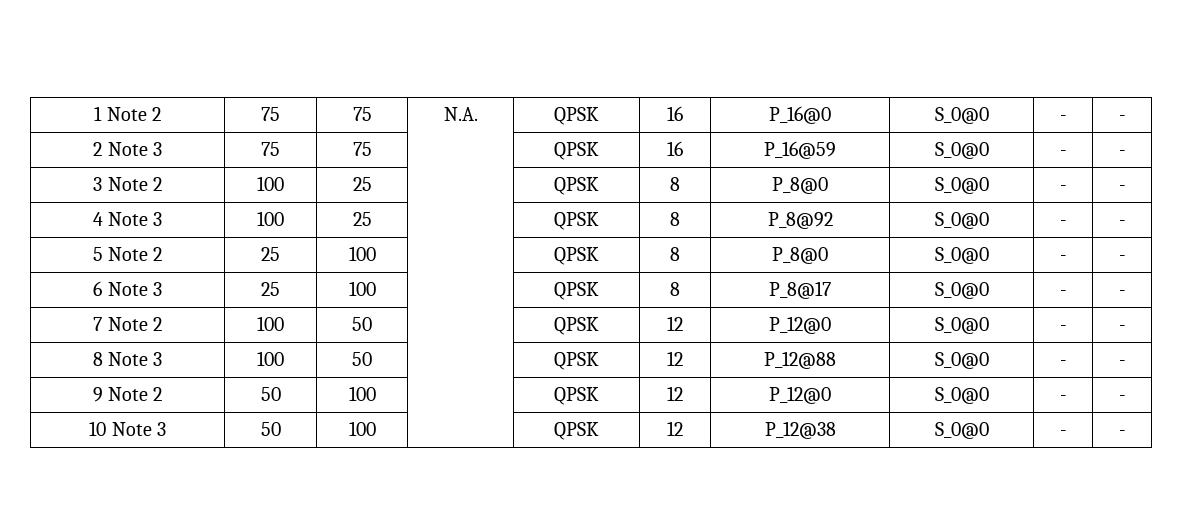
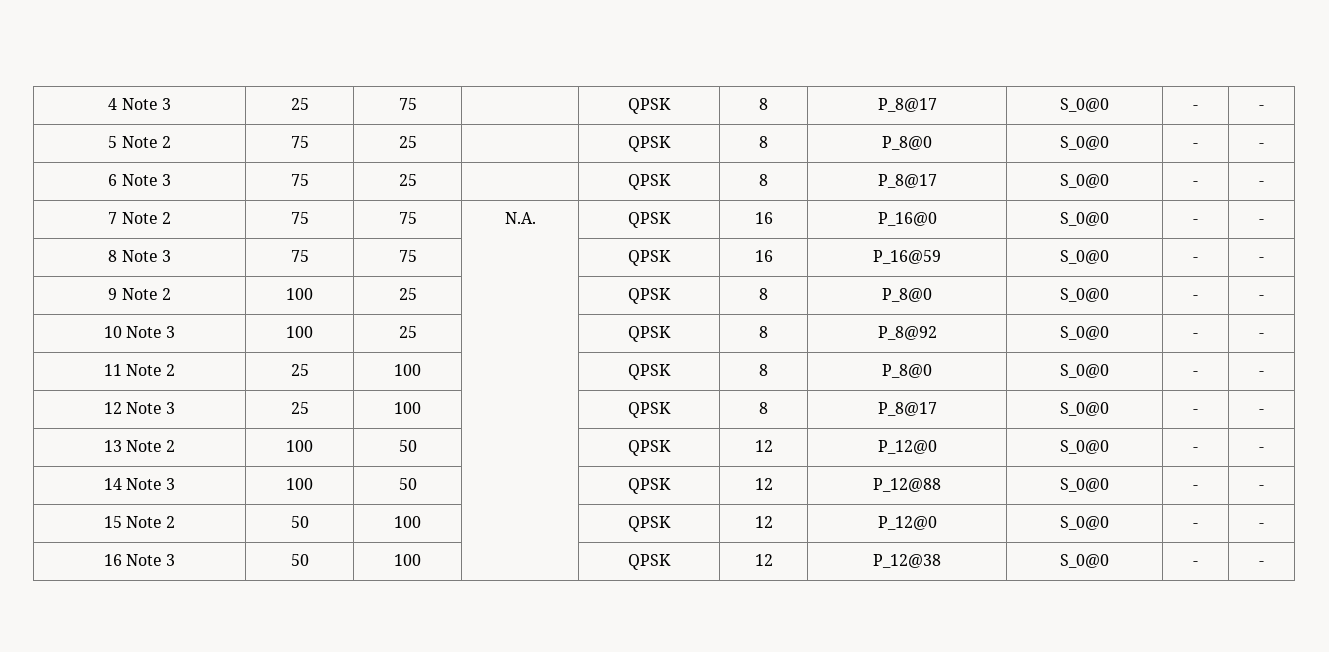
- 1 Note 2 | 75 | 75 | N.A. | QPSK | 16 | P_16@0 | S_0@0 | - | -
+ 4 Note 3 | 25 | 75 | | QPSK | 8 | P_8@17 | S_0@0 | - | -
+ 5 Note 2 | 75 | 25 | | QPSK | 8 | P_8@0 | S_0@0 | - | -
+ 6 Note 3 | 75 | 25 | | QPSK | 8 | P_8@17 | S_0@0 | - | -
+ 7 Note 2 | 75 | 75 | N.A. | QPSK | 16 | P_16@0 | S_0@0 | - | -
- 2 Note 3 | 75 | 75 | | QPSK | 16 | P_16@59 | S_0@0 | - | -
+ 8 Note 3 | 75 | 75 | | QPSK | 16 | P_16@59 | S_0@0 | - | -
- 3 Note 2 | 100 | 25 | | QPSK | 8 | P_8@0 | S_0@0 | - | -
+ 9 Note 2 | 100 | 25 | | QPSK | 8 | P_8@0 | S_0@0 | - | -
- 4 Note 3 | 100 | 25 | | QPSK | 8 | P_8@92 | S_0@0 | - | -
+ 10 Note 3 | 100 | 25 | | QPSK | 8 | P_8@92 | S_0@0 | - | -
- 5 Note 2 | 25 | 100 | | QPSK | 8 | P_8@0 | S_0@0 | - | -
+ 11 Note 2 | 25 | 100 | | QPSK | 8 | P_8@0 | S_0@0 | - | -
- 6 Note 3 | 25 | 100 | | QPSK | 8 | P_8@17 | S_0@0 | - | -
+ 12 Note 3 | 25 | 100 | | QPSK | 8 | P_8@17 | S_0@0 | - | -
- 7 Note 2 | 100 | 50 | | QPSK | 12 | P_12@0 | S_0@0 | - | -
+ 13 Note 2 | 100 | 50 | | QPSK | 12 | P_12@0 | S_0@0 | - | -
- 8 Note 3 | 100 | 50 | | QPSK | 12 | P_12@88 | S_0@0 | - | -
+ 14 Note 3 | 100 | 50 | | QPSK | 12 | P_12@88 | S_0@0 | - | -
- 9 Note 2 | 50 | 100 | | QPSK | 12 | P_12@0 | S_0@0 | - | -
+ 15 Note 2 | 50 | 100 | | QPSK | 12 | P_12@0 | S_0@0 | - | -
- 10 Note 3 | 50 | 100 | | QPSK | 12 | P_12@38 | S_0@0 | - | -
+ 16 Note 3 | 50 | 100 | | QPSK | 12 | P_12@38 | S_0@0 | - | -

